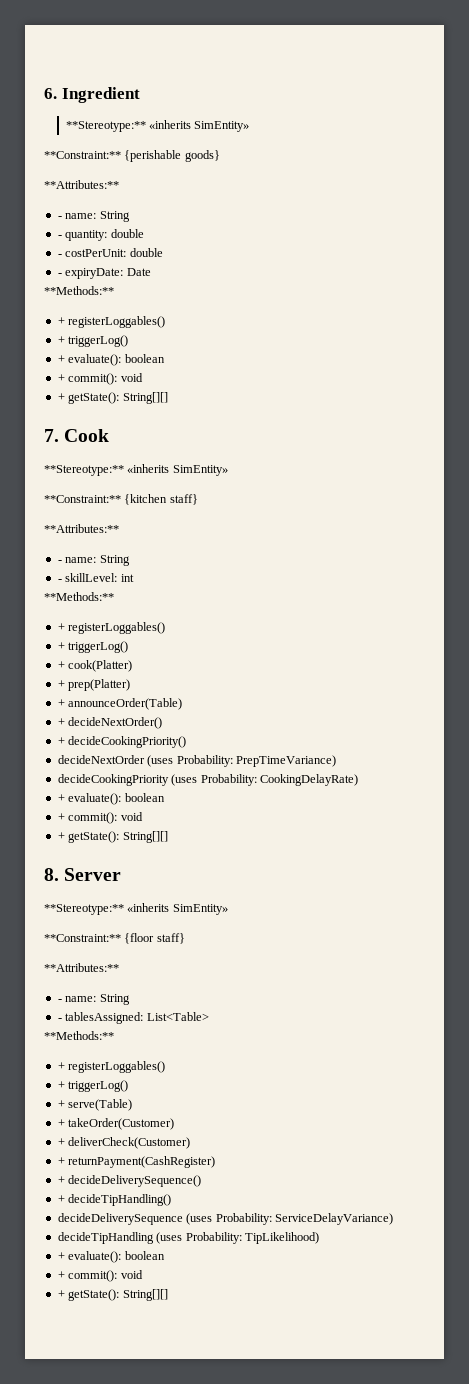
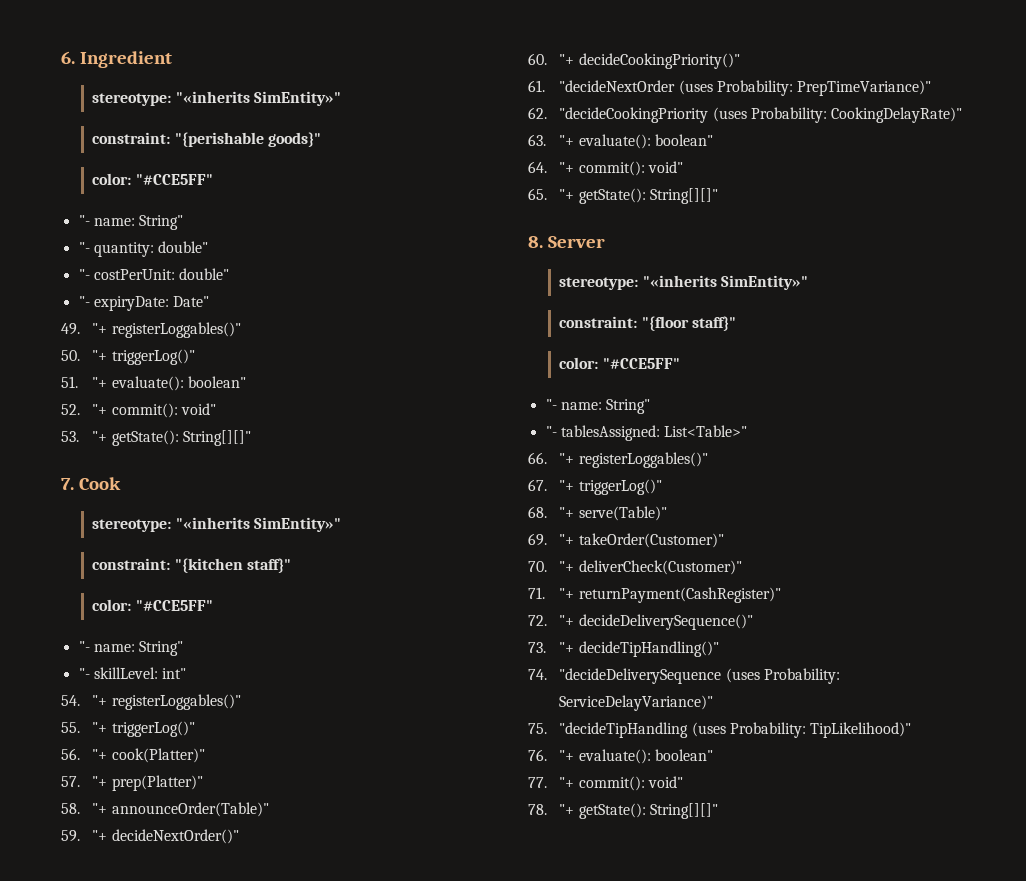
  6. Ingredient
- **Stereotype:** «inherits SimEntity»
- **Constraint:** {perishable goods}
- **Attributes:**
- - name: String
- - quantity: double
- - costPerUnit: double
- - expiryDate: Date
- **Methods:**
- + registerLoggables()
- + triggerLog()
- + evaluate(): boolean
- + commit(): void
- + getState(): String[][]
+ stereotype: "«inherits SimEntity»"
+ constraint: "{perishable goods}"
+ color: "#CCE5FF"
+ "- name: String"
+ "- quantity: double"
+ "- costPerUnit: double"
+ "- expiryDate: Date"
+ 49. "+ registerLoggables()"
+ 50. "+ triggerLog()"
+ 51. "+ evaluate(): boolean"
+ 52. "+ commit(): void"
+ 53. "+ getState(): String[][]"
  7. Cook
- **Stereotype:** «inherits SimEntity»
- **Constraint:** {kitchen staff}
- **Attributes:**
- - name: String
- - skillLevel: int
- **Methods:**
- + registerLoggables()
- + triggerLog()
- + cook(Platter)
- + prep(Platter)
- + announceOrder(Table)
- + decideNextOrder()
- + decideCookingPriority()
- decideNextOrder (uses Probability: PrepTimeVariance)
- decideCookingPriority (uses Probability: CookingDelayRate)
- + evaluate(): boolean
- + commit(): void
- + getState(): String[][]
+ stereotype: "«inherits SimEntity»"
+ constraint: "{kitchen staff}"
+ color: "#CCE5FF"
+ "- name: String"
+ "- skillLevel: int"
+ 54. "+ registerLoggables()"
+ 55. "+ triggerLog()"
+ 56. "+ cook(Platter)"
+ 57. "+ prep(Platter)"
+ 58. "+ announceOrder(Table)"
+ 59. "+ decideNextOrder()"
+ 60. "+ decideCookingPriority()"
+ 61. "decideNextOrder (uses Probability: PrepTimeVariance)"
+ 62. "decideCookingPriority (uses Probability: CookingDelayRate)"
+ 63. "+ evaluate(): boolean"
+ 64. "+ commit(): void"
+ 65. "+ getState(): String[][]"
  8. Server
- **Stereotype:** «inherits SimEntity»
- **Constraint:** {floor staff}
- **Attributes:**
- - name: String
- - tablesAssigned: List<Table>
- **Methods:**
- + registerLoggables()
- + triggerLog()
- + serve(Table)
- + takeOrder(Customer)
- + deliverCheck(Customer)
- + returnPayment(CashRegister)
- + decideDeliverySequence()
- + decideTipHandling()
- decideDeliverySequence (uses Probability: ServiceDelayVariance)
- decideTipHandling (uses Probability: TipLikelihood)
- + evaluate(): boolean
- + commit(): void
- + getState(): String[][]
+ stereotype: "«inherits SimEntity»"
+ constraint: "{floor staff}"
+ color: "#CCE5FF"
+ "- name: String"
+ "- tablesAssigned: List<Table>"
+ 66. "+ registerLoggables()"
+ 67. "+ triggerLog()"
+ 68. "+ serve(Table)"
+ 69. "+ takeOrder(Customer)"
+ 70. "+ deliverCheck(Customer)"
+ 71. "+ returnPayment(CashRegister)"
+ 72. "+ decideDeliverySequence()"
+ 73. "+ decideTipHandling()"
+ 74. "decideDeliverySequence (uses Probability: ServiceDelayVariance)"
+ 75. "decideTipHandling (uses Probability: TipLikelihood)"
+ 76. "+ evaluate(): boolean"
+ 77. "+ commit(): void"
+ 78. "+ getState(): String[][]"

